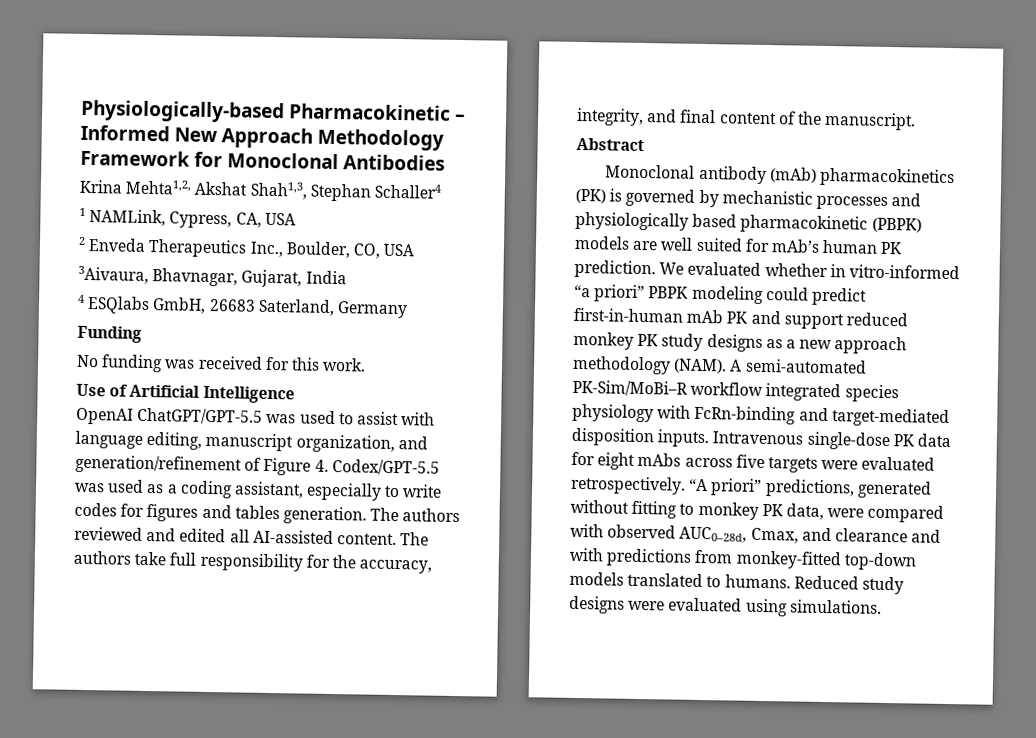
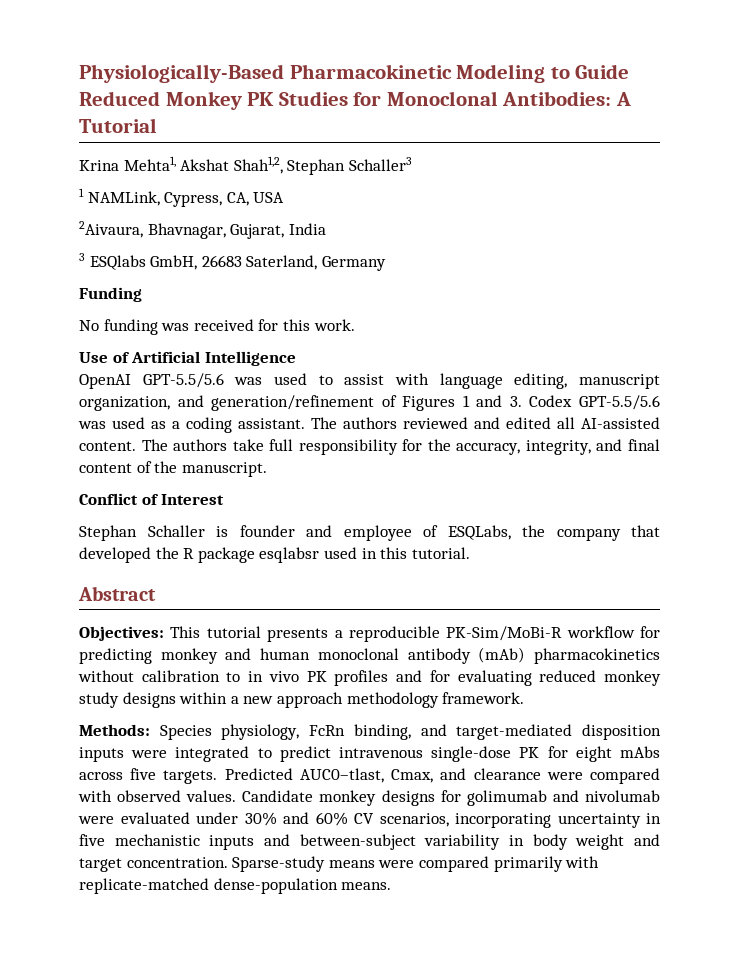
- Physiologically-based Pharmacokinetic – Informed New Approach Methodology Framework for Monoclonal Antibodies
- Krina Mehta1,2, Akshat Shah1,3, Stephan Schaller4
+ Physiologically-Based Pharmacokinetic Modeling to Guide Reduced Monkey PK Studies for Monoclonal Antibodies: A Tutorial
+ Krina Mehta1, Akshat Shah1,2, Stephan Schaller3
- 2 Enveda Therapeutics Inc., Boulder, CO, USA
- 3Aivaura, Bhavnagar, Gujarat, India
+ 2Aivaura, Bhavnagar, Gujarat, India
- 4 ESQlabs GmbH, 26683 Saterland, Germany
+ 3 ESQlabs GmbH, 26683 Saterland, Germany
- OpenAI ChatGPT/GPT-5.5 was used to assist with language editing, manuscript organization, and generation/refinement of Figure 4. Codex/GPT-5.5 was used as a coding assistant, especially to write codes for figures and tables generation.
+ OpenAI GPT-5.5/5.6 was used to assist with language editing, manuscript organization, and generation/refinement of Figures 1 and 3. Codex GPT-5.5/5.6 was used as a coding assistant.
+ Conflict of Interest
+ Stephan Schaller is founder and employee of ESQLabs, the company that developed the R package esqlabsr used in this tutorial.
  Abstract
- Monoclonal antibody (mAb) pharmacokinetics (PK) is governed by mechanistic processes and physiologically based pharmacokinetic (PBPK) models are well suited for mAb’s human PK prediction. We evaluated whether in vitro-informed “a priori” PBPK modeling could predict first-in-human mAb PK and support reduced monkey PK study designs as a new approach methodology (NAM). A semi-automated PK-Sim/MoBi–R workflow integrated species physiology with FcRn-binding and target-mediated disposition inputs. Intravenous single-dose PK data for eight mAbs across five targets were evaluated retrospectively. “A priori” predictions, generated without fitting to monkey PK data, were compared with observed AUC0–28d, Cmax, and clearance and with predictions from monkey-fitted top-down models translated to humans. Reduced study designs were evaluated using simulations.
+ Objectives: This tutorial presents a reproducible PK-Sim/MoBi-R workflow for predicting monkey and human monoclonal antibody (mAb) pharmacokinetics without calibration to in vivo PK profiles and for evaluating reduced monkey study designs within a new approach methodology framework.
+ Methods: Species physiology, FcRn binding, and target-mediated disposition inputs were integrated to predict intravenous single-dose PK for eight mAbs across five targets. Predicted AUC0–tlast, Cmax, and clearance were compared with observed values. Candidate monkey designs for golimumab and nivolumab were evaluated under 30% and 60% CV scenarios, incorporating uncertainty in five mechanistic inputs and between-subject variability in body weight and target concentration. Sparse-study means were compared primarily with replicate-matched dense-population means.

